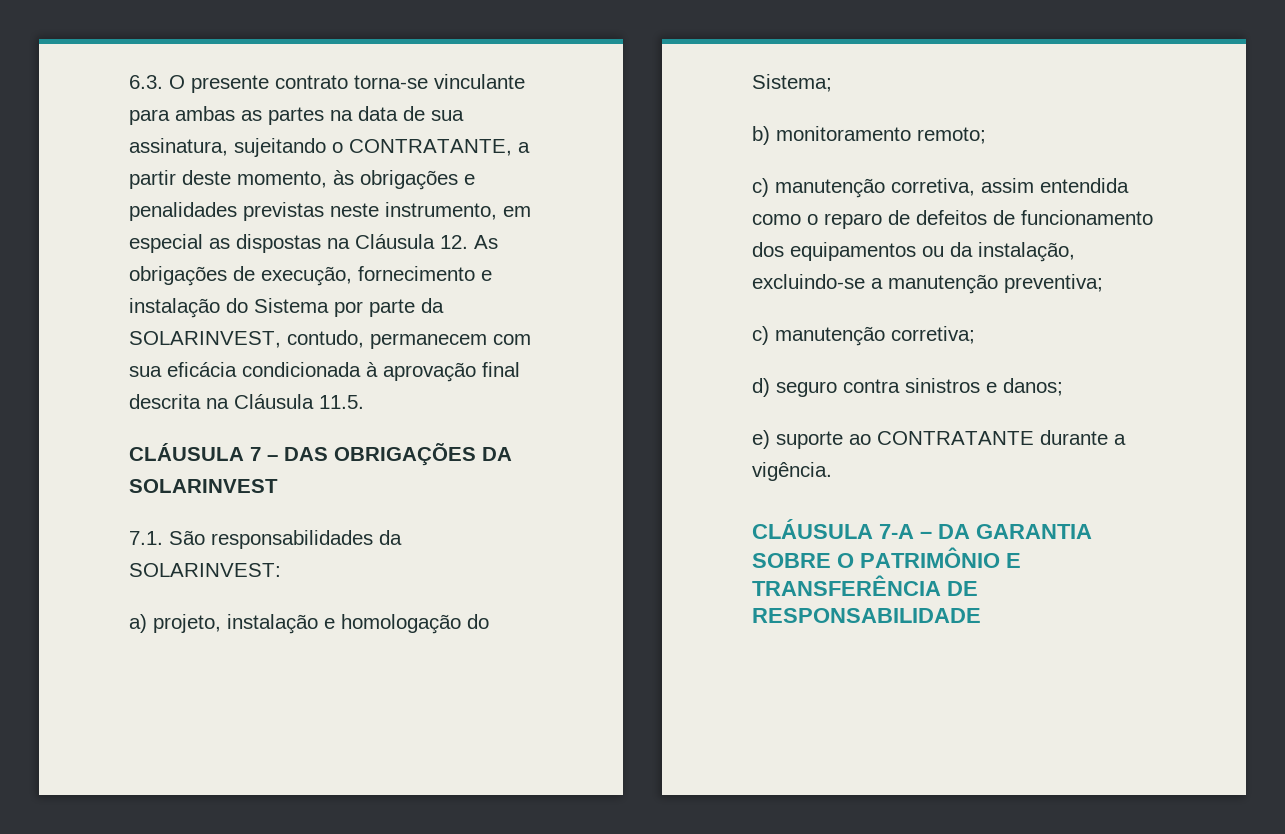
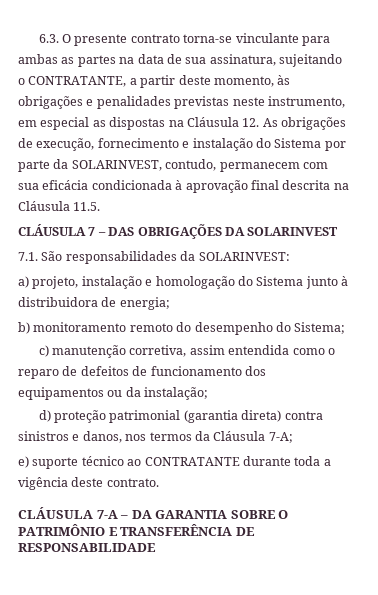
- a) projeto, instalação e homologação do Sistema;
- b) monitoramento remoto;
+ a) projeto, instalação e homologação do Sistema junto à distribuidora de energia;
+ b) monitoramento remoto do desempenho do Sistema;
- c) manutenção corretiva, assim entendida como o reparo de defeitos de funcionamento dos equipamentos ou da instalação, excluindo-se a manutenção preventiva;
- c) manutenção corretiva;
- d) seguro contra sinistros e danos;
+ c) manutenção corretiva, assim entendida como o reparo de defeitos de funcionamento dos equipamentos ou da instalação;
+ d) proteção patrimonial (garantia direta) contra sinistros e danos, nos termos da Cláusula 7-A;
- e) suporte ao CONTRATANTE durante a vigência.
+ e) suporte técnico ao CONTRATANTE durante toda a vigência deste contrato.

